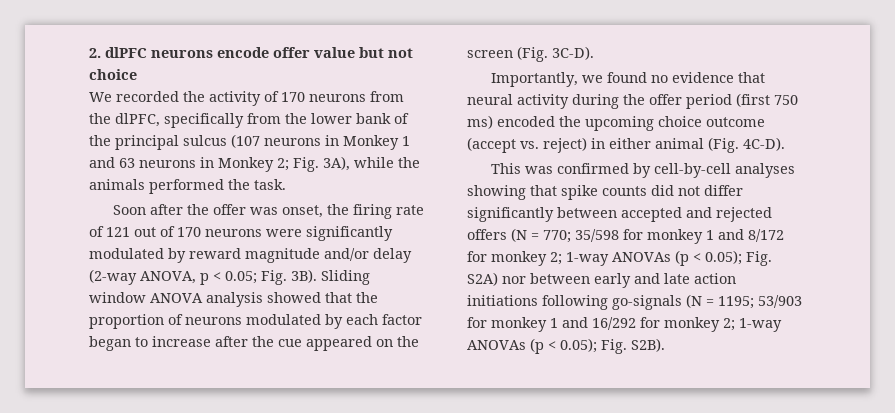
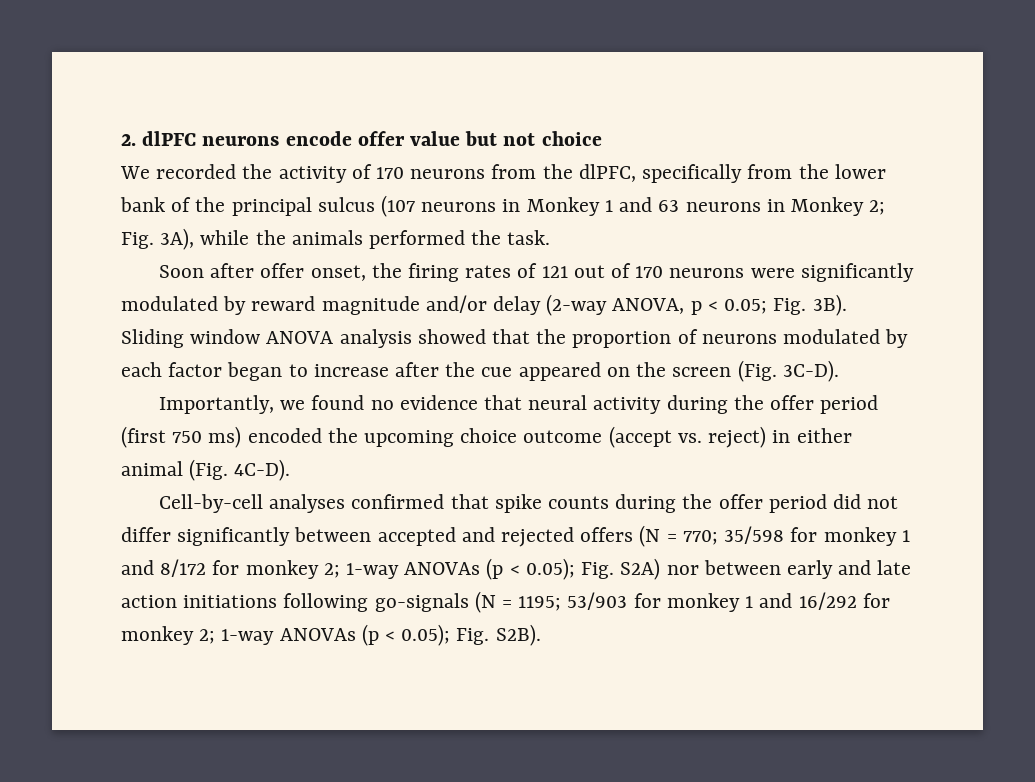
- Soon after the offer was onset, the firing rate of 121 out of 170 neurons were significantly modulated by reward magnitude and/or delay (2-way ANOVA, p < 0.05; Fig. 3B).
+ Soon after offer onset, the firing rates of 121 out of 170 neurons were significantly modulated by reward magnitude and/or delay (2-way ANOVA, p < 0.05; Fig. 3B).
- This was confirmed by cell-by-cell analyses showing that spike counts did not differ significantly between accepted and rejected offers (N = 770; 35/598 for monkey 1 and 8/172 for monkey 2; 1-way ANOVAs (p < 0.05); Fig. S2A) nor between early and late action initiations following go-signals (N = 1195; 53/903 for monkey 1 and 16/292 for monkey 2; 1-way ANOVAs (p < 0.05); Fig. S2B).
+ Cell-by-cell analyses confirmed that spike counts during the offer period did not differ significantly between accepted and rejected offers (N = 770; 35/598 for monkey 1 and 8/172 for monkey 2; 1-way ANOVAs (p < 0.05); Fig. S2A) nor between early and late action initiations following go-signals (N = 1195; 53/903 for monkey 1 and 16/292 for monkey 2; 1-way ANOVAs (p < 0.05); Fig. S2B).

